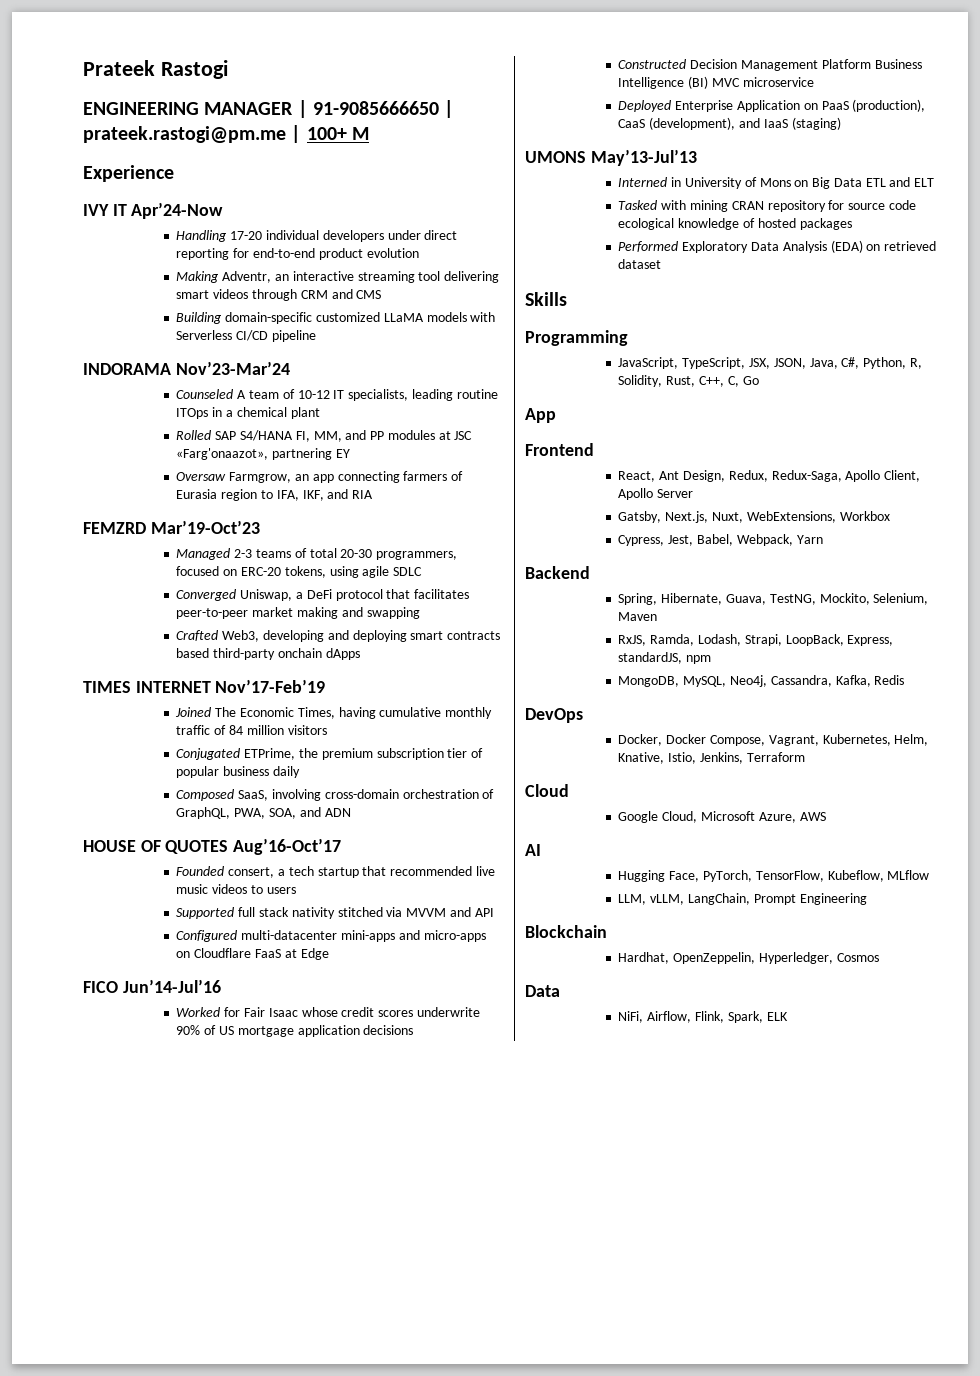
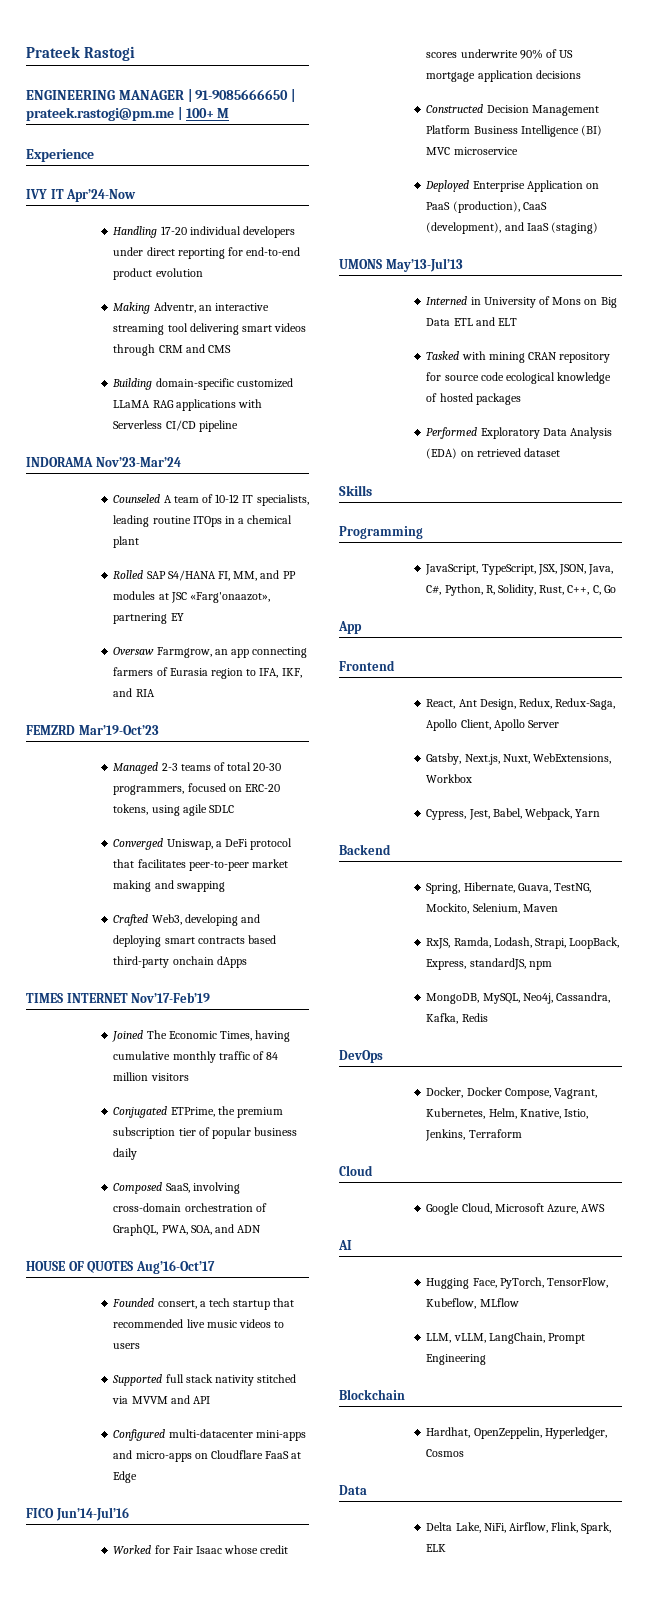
- Building domain-specific customized LLaMA models with Serverless CI/CD pipeline
+ Building domain-specific customized LLaMA RAG applications with Serverless CI/CD pipeline
- NiFi, Airflow, Flink, Spark, ELK
+ Delta Lake, NiFi, Airflow, Flink, Spark, ELK

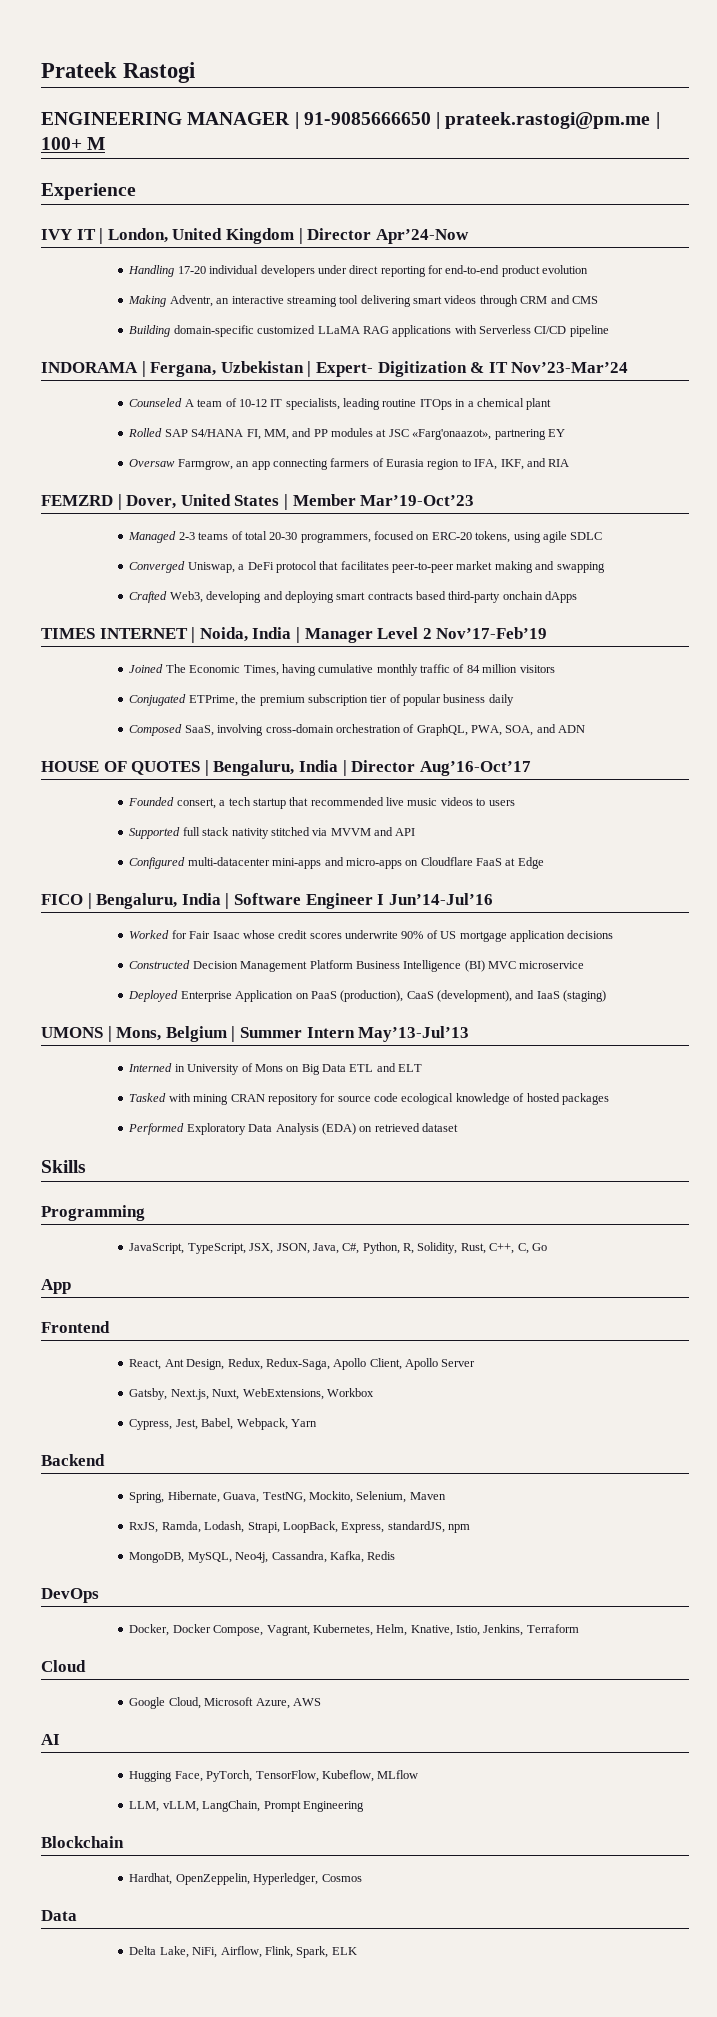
- IVY IT Apr’24-Now
+ IVY IT | London, United Kingdom | Director Apr’24-Now
- INDORAMA Nov’23-Mar’24
+ INDORAMA | Fergana, Uzbekistan | Expert- Digitization & IT Nov’23-Mar’24
- FEMZRD Mar’19-Oct’23
+ FEMZRD | Dover, United States | Member Mar’19-Oct’23
- TIMES INTERNET Nov’17-Feb’19
+ TIMES INTERNET | Noida, India | Manager Level 2 Nov’17-Feb’19
- HOUSE OF QUOTES Aug’16-Oct’17
+ HOUSE OF QUOTES | Bengaluru, India | Director Aug’16-Oct’17
- FICO Jun’14-Jul’16
+ FICO | Bengaluru, India | Software Engineer I Jun’14-Jul’16
- UMONS May’13-Jul’13
+ UMONS | Mons, Belgium | Summer Intern May’13-Jul’13

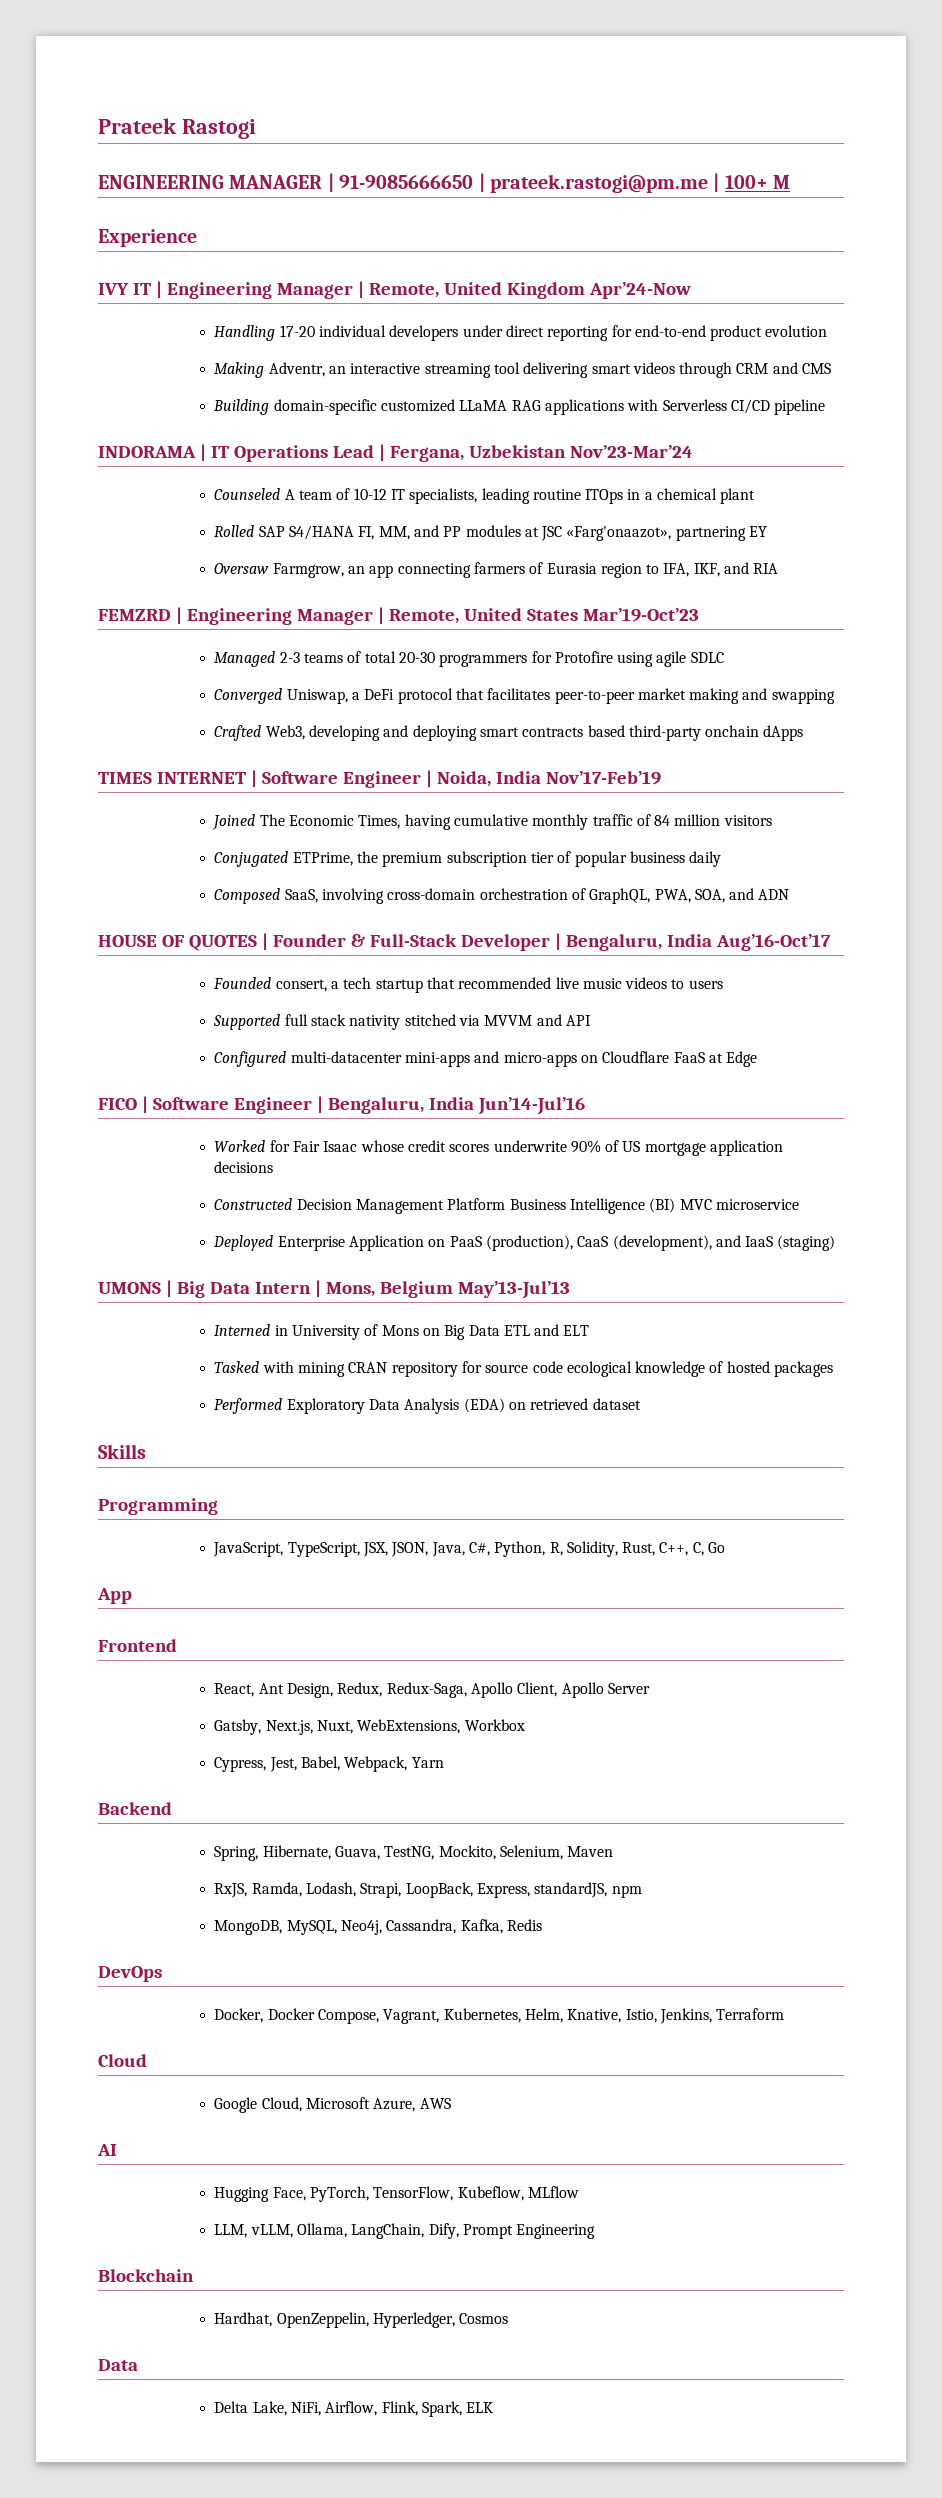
- IVY IT | London, United Kingdom | Director Apr’24-Now
+ IVY IT | Engineering Manager | Remote, United Kingdom Apr’24-Now
- INDORAMA | Fergana, Uzbekistan | Expert- Digitization & IT Nov’23-Mar’24
+ INDORAMA | IT Operations Lead | Fergana, Uzbekistan Nov’23-Mar’24
- FEMZRD | Dover, United States | Member Mar’19-Oct’23
+ FEMZRD | Engineering Manager | Remote, United States Mar’19-Oct’23
- Managed 2-3 teams of total 20-30 programmers, focused on ERC-20 tokens, using agile SDLC
+ Managed 2-3 teams of total 20-30 programmers for Protofire using agile SDLC
- TIMES INTERNET | Noida, India | Manager Level 2 Nov’17-Feb’19
+ TIMES INTERNET | Software Engineer | Noida, India Nov’17-Feb’19
- HOUSE OF QUOTES | Bengaluru, India | Director Aug’16-Oct’17
+ HOUSE OF QUOTES | Founder & Full-Stack Developer | Bengaluru, India Aug’16-Oct’17
- FICO | Bengaluru, India | Software Engineer I Jun’14-Jul’16
+ FICO | Software Engineer | Bengaluru, India Jun’14-Jul’16
- UMONS | Mons, Belgium | Summer Intern May’13-Jul’13
+ UMONS | Big Data Intern | Mons, Belgium May’13-Jul’13
- LLM, vLLM, LangChain, Prompt Engineering
+ LLM, vLLM, Ollama, LangChain, Dify, Prompt Engineering

